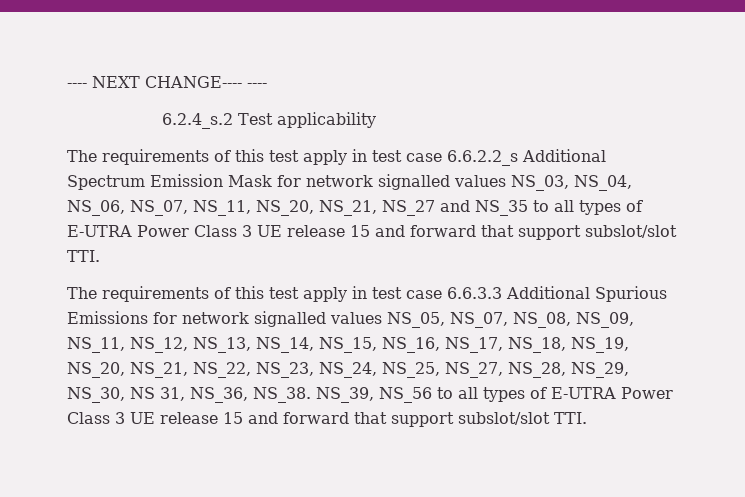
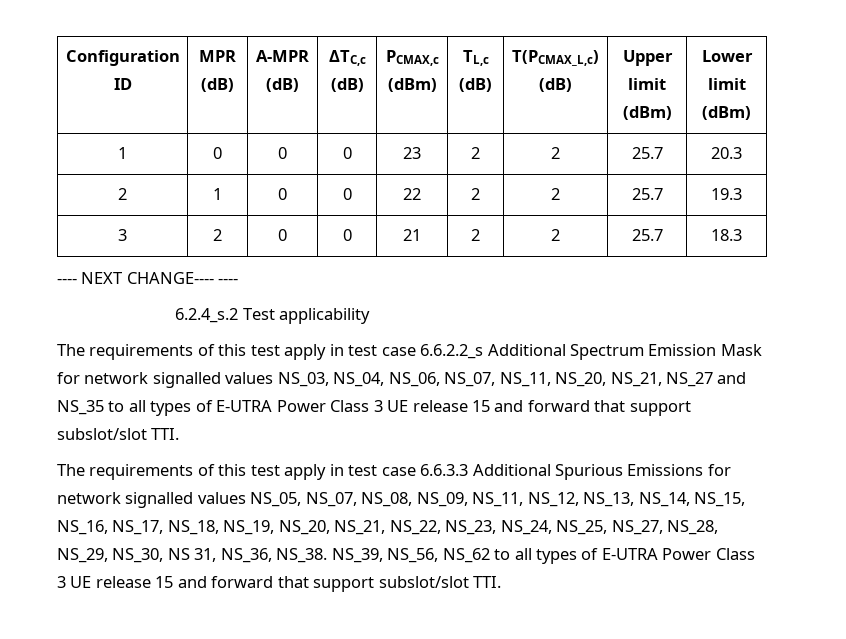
+ Configuration ID | MPR (dB) | A-MPR (dB) | ΔTC,c (dB) | PCMAX,c (dBm) | TL,c (dB) | T(PCMAX_L,c) (dB) | Upper limit (dBm) | Lower limit (dBm)
+ 1 | 0 | 0 | 0 | 23 | 2 | 2 | 25.7 | 20.3
+ 2 | 1 | 0 | 0 | 22 | 2 | 2 | 25.7 | 19.3
+ 3 | 2 | 0 | 0 | 21 | 2 | 2 | 25.7 | 18.3
- NS_39, NS_56 to all types of E-UTRA Power Class 3 UE release 15 and forward that support subslot/slot TTI.
+ NS_39, NS_56, NS_62 to all types of E-UTRA Power Class 3 UE release 15 and forward that support subslot/slot TTI.

